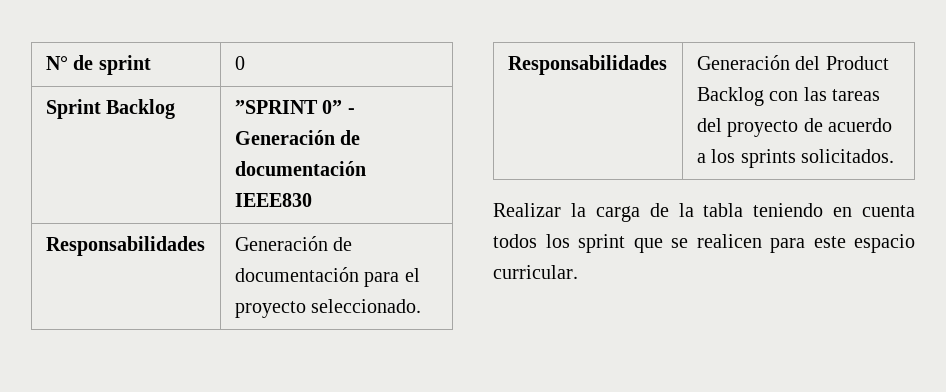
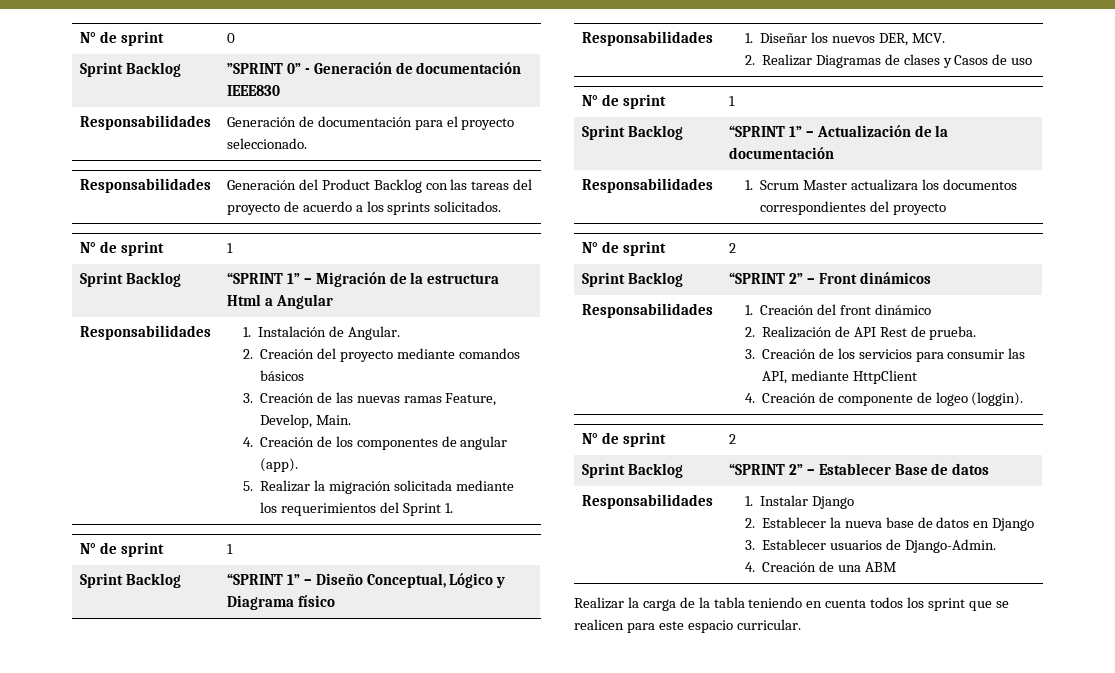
  Responsabilidades | Generación del Product Backlog con las tareas del proyecto de acuerdo a los sprints solicitados.
+ N° de sprint | 1
+ Sprint Backlog | “SPRINT 1” – Migración de la estructura Html a Angular
+ Responsabilidades | 1. Instalación de Angular.
+ 2. Creación del proyecto mediante comandos básicos
+ 3. Creación de las nuevas ramas Feature, Develop, Main.
+ 4. Creación de los componentes de angular (app).
+ 5. Realizar la migración solicitada mediante los requerimientos del Sprint 1.
+ N° de sprint | 1
+ Sprint Backlog | “SPRINT 1” – Diseño Conceptual, Lógico y Diagrama físico
+ Responsabilidades | 1. Diseñar los nuevos DER, MCV.
+ 2. Realizar Diagramas de clases y Casos de uso
+ N° de sprint | 1
+ Sprint Backlog | “SPRINT 1” – Actualización de la documentación
+ Responsabilidades | 1. Scrum Master actualizara los documentos correspondientes del proyecto
+ N° de sprint | 2
+ Sprint Backlog | “SPRINT 2” – Front dinámicos
+ Responsabilidades | 1. Creación del front dinámico
+ 2. Realización de API Rest de prueba.
+ 3. Creación de los servicios para consumir las API, mediante HttpClient
+ 4. Creación de componente de logeo (loggin).
+ N° de sprint | 2
+ Sprint Backlog | “SPRINT 2” – Establecer Base de datos
+ Responsabilidades | 1. Instalar Django
+ 2. Establecer la nueva base de datos en Django
+ 3. Establecer usuarios de Django-Admin.
+ 4. Creación de una ABM

